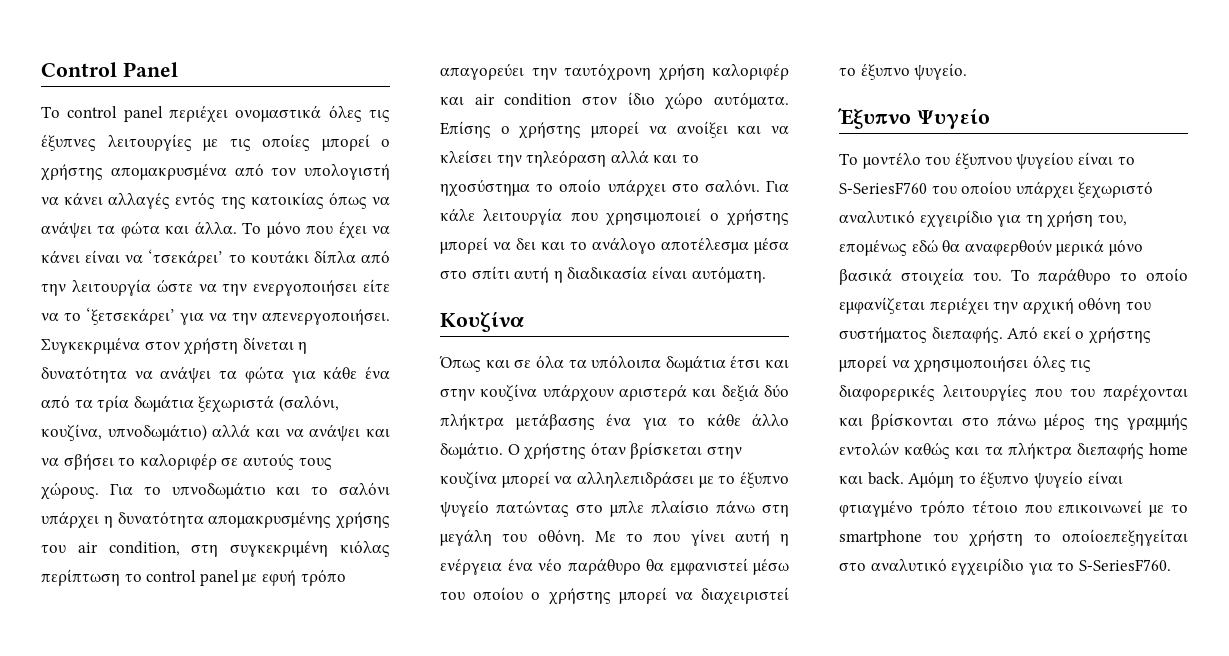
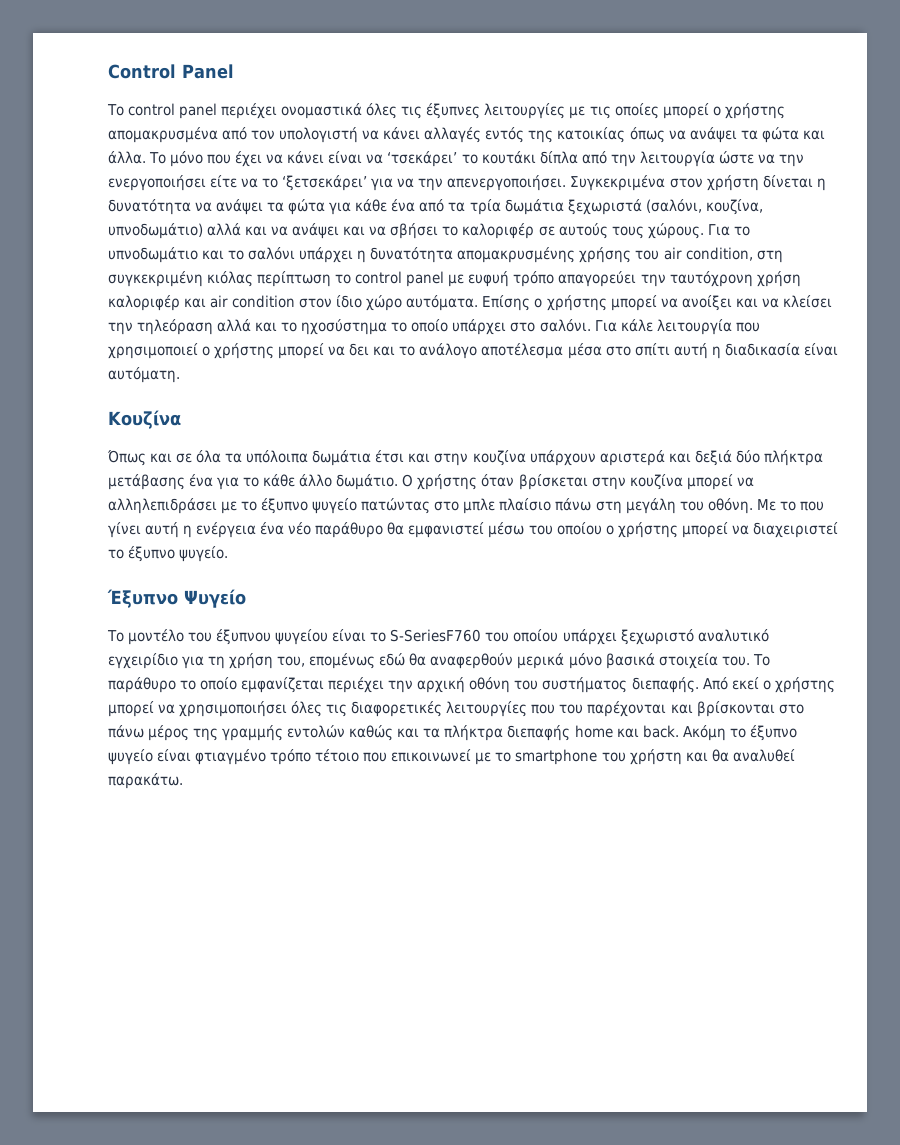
- Για το υπνοδωμάτιο και το σαλόνι υπάρχει η δυνατότητα απομακρυσμένης χρήσης του air condition, στη συγκεκριμένη κιόλας περίπτωση το control panel με εφυή τρόπο απαγορεύει την ταυτόχρονη χρήση καλοριφέρ και air condition στον ίδιο χώρο αυτόματα.
+ Για το υπνοδωμάτιο και το σαλόνι υπάρχει η δυνατότητα απομακρυσμένης χρήσης του air condition, στη συγκεκριμένη κιόλας περίπτωση το control panel με ευφυή τρόπο απαγορεύει την ταυτόχρονη χρήση καλοριφέρ και air condition στον ίδιο χώρο αυτόματα.
- Το μοντέλο του έξυπνου ψυγείου είναι το S-SeriesF760 του οποίου υπάρχει ξεχωριστό αναλυτικό εχγειρίδιο για τη χρήση του, επομένως εδώ θα αναφερθούν μερικά μόνο βασικά στοιχεία του.
+ Το μοντέλο του έξυπνου ψυγείου είναι το S-SeriesF760 του οποίου υπάρχει ξεχωριστό αναλυτικό εγχειρίδιο για τη χρήση του, επομένως εδώ θα αναφερθούν μερικά μόνο βασικά στοιχεία του.
- Από εκεί ο χρήστης μπορεί να χρησιμοποιήσει όλες τις διαφορερικές λειτουργίες που του παρέχονται και βρίσκονται στο πάνω μέρος της γραμμής εντολών καθώς και τα πλήκτρα διεπαφής home και back.
+ Από εκεί ο χρήστης μπορεί να χρησιμοποιήσει όλες τις διαφορετικές λειτουργίες που του παρέχονται και βρίσκονται στο πάνω μέρος της γραμμής εντολών καθώς και τα πλήκτρα διεπαφής home και back.
- Αμόμη το έξυπνο ψυγείο είναι φτιαγμένο τρόπο τέτοιο που επικοινωνεί με το smartphone του χρήστη το οποίοεπεξηγείται στο αναλυτικό εγχειρίδιο για το S-SeriesF760.
+ Ακόμη το έξυπνο ψυγείο είναι φτιαγμένο τρόπο τέτοιο που επικοινωνεί με το smartphone του χρήστη και θα αναλυθεί παρακάτω.

